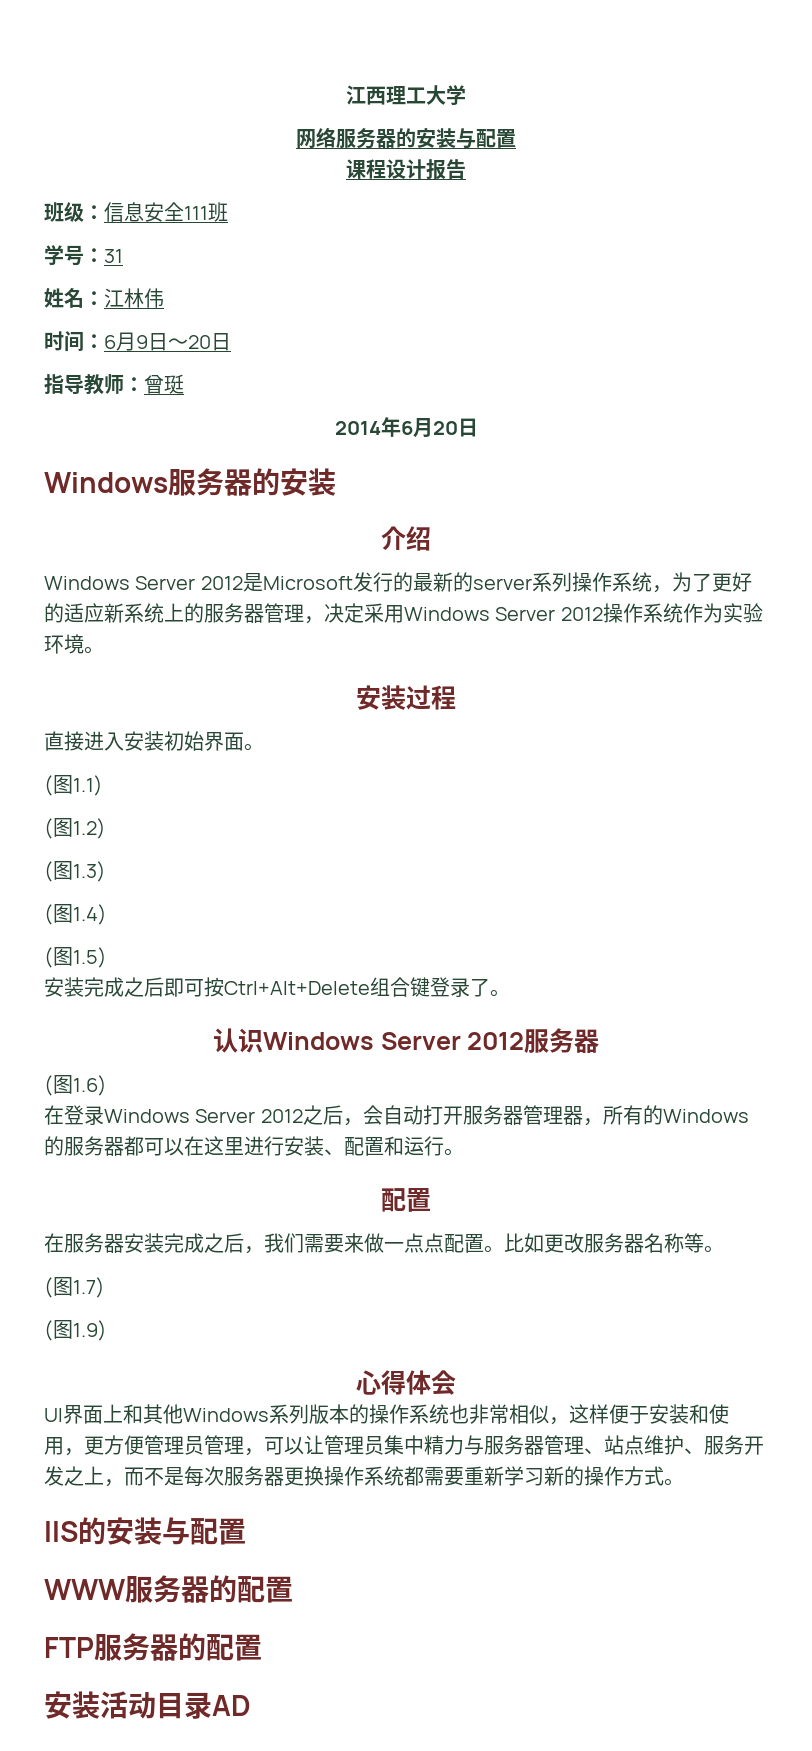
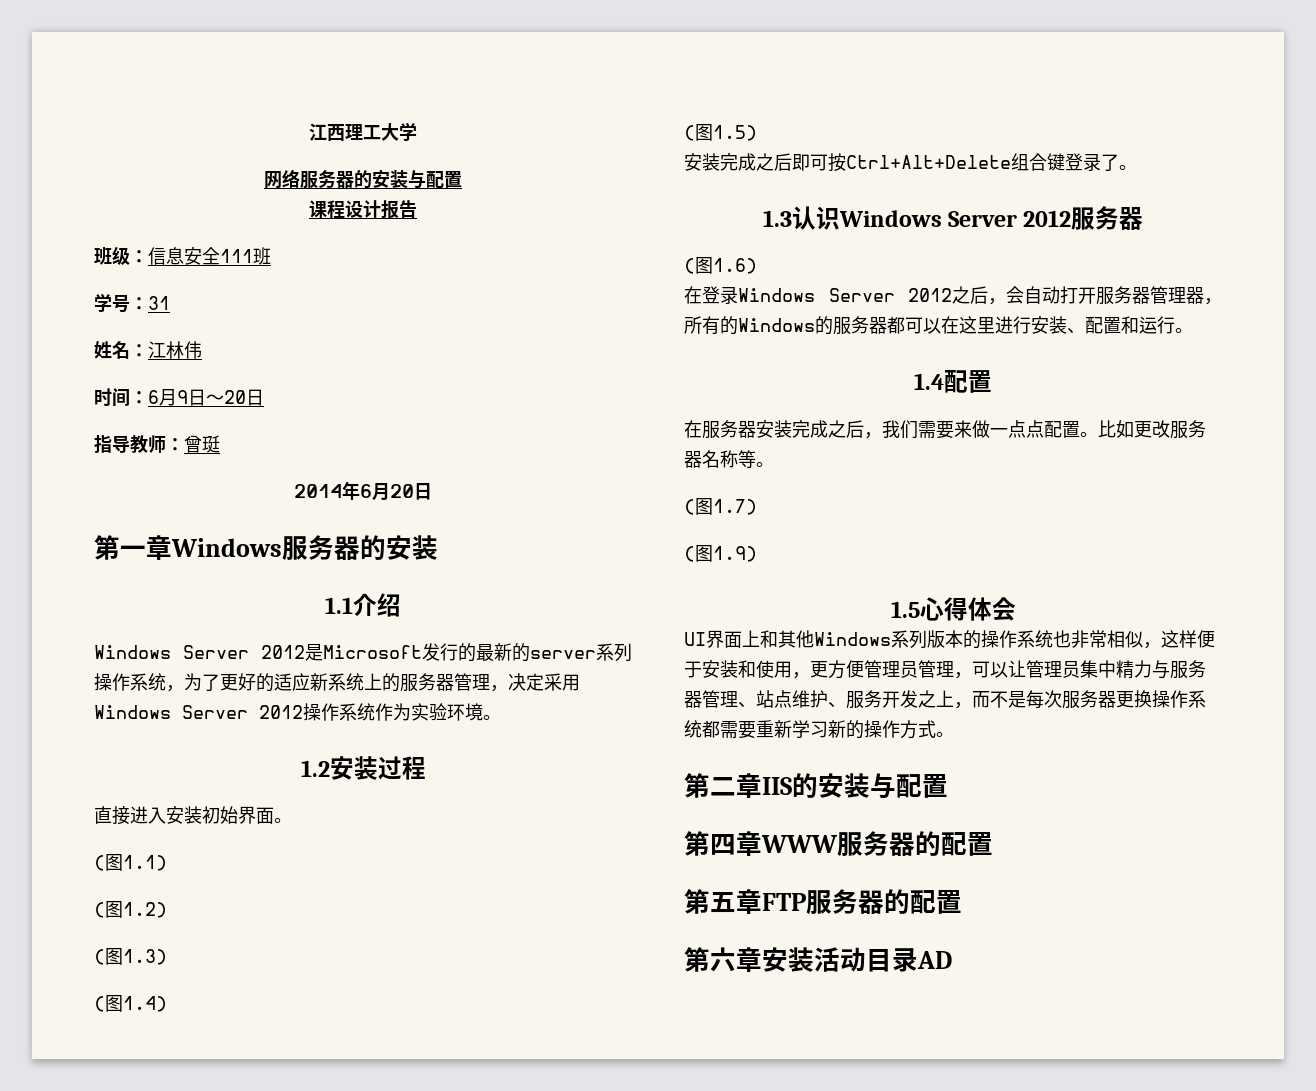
- Windows服务器的安装
+ 第一章Windows服务器的安装
- 介绍
+ 1.1介绍
- 安装过程
+ 1.2安装过程
- 认识Windows Server 2012服务器
+ 1.3认识Windows Server 2012服务器
  在登录Windows Server 2012之后，会自动打开服务器管理器，所有的Windows的服务器都可以在这里进行安装、配置和运行。
- 配置
+ 1.4配置
- 心得体会
+ 1.5心得体会
- IIS的安装与配置
+ 第二章IIS的安装与配置
- WWW服务器的配置
+ 第四章WWW服务器的配置
- FTP服务器的配置
+ 第五章FTP服务器的配置
- 安装活动目录AD
+ 第六章安装活动目录AD

